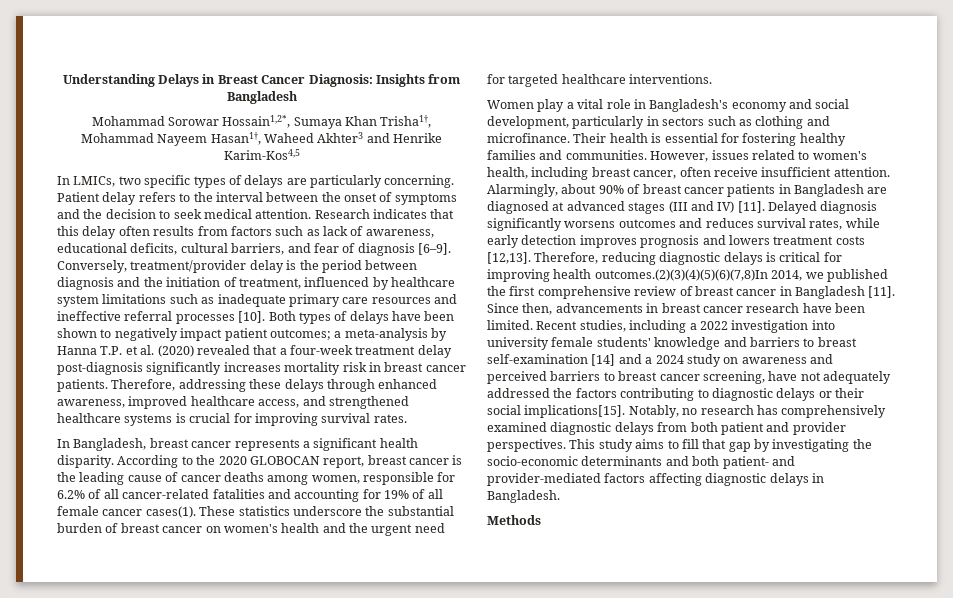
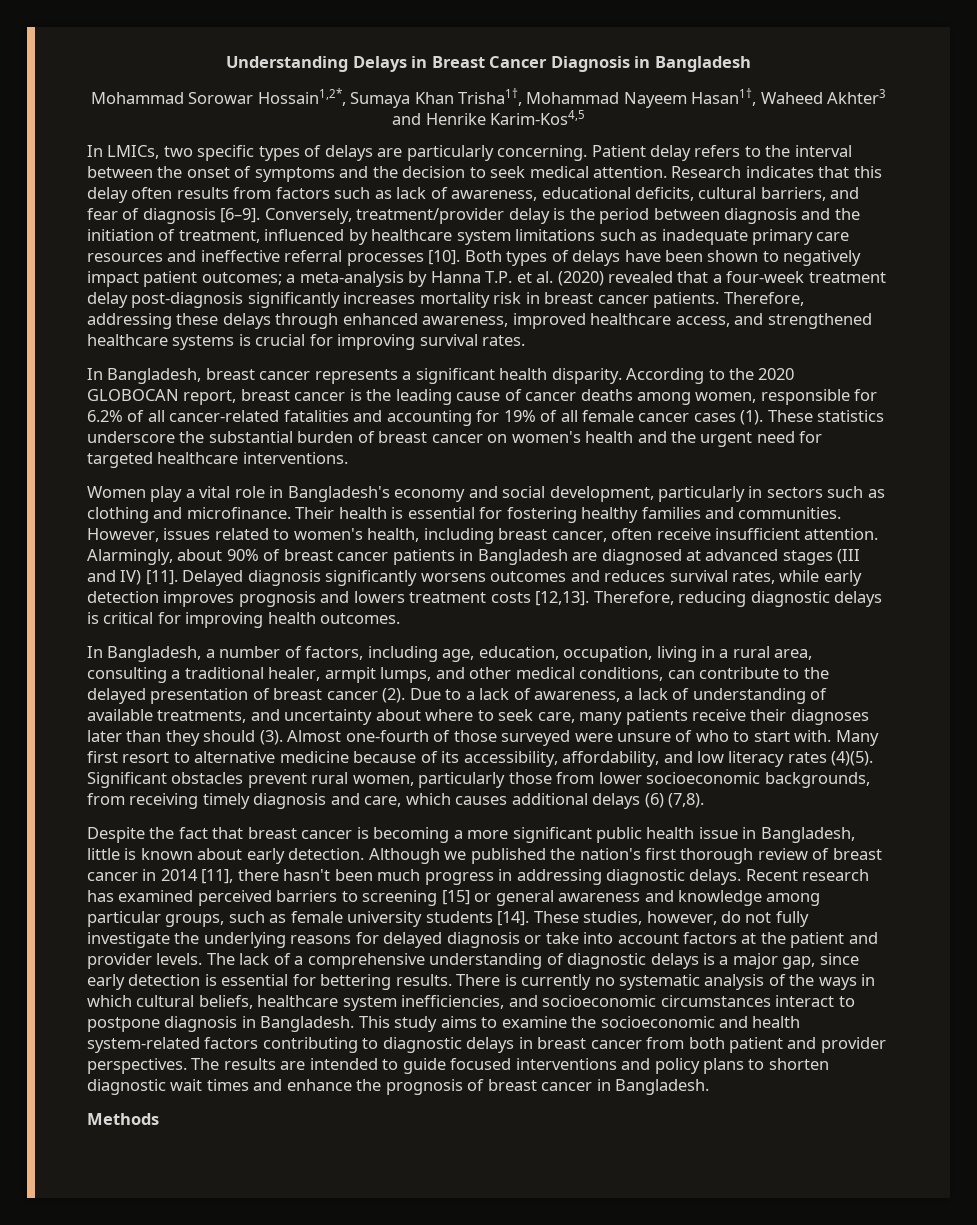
- Understanding Delays in Breast Cancer Diagnosis: Insights from Bangladesh
+ Understanding Delays in Breast Cancer Diagnosis in Bangladesh
- According to the 2020 GLOBOCAN report, breast cancer is the leading cause of cancer deaths among women, responsible for 6.2% of all cancer-related fatalities and accounting for 19% of all female cancer cases(1).
+ According to the 2020 GLOBOCAN report, breast cancer is the leading cause of cancer deaths among women, responsible for 6.2% of all cancer-related fatalities and accounting for 19% of all female cancer cases (1).
- Therefore, reducing diagnostic delays is critical for improving health outcomes.(2)(3)(4)(5)(6)(7,8)In 2014, we published the first comprehensive review of breast cancer in Bangladesh [11]. Since then, advancements in breast cancer research have been limited. Recent studies, including a 2022 investigation into university female students' knowledge and barriers to breast self-examination [14] and a 2024 study on awareness and perceived barriers to breast cancer screening, have not adequately addressed the factors contributing to diagnostic delays or their social implications[15]. Notably, no research has comprehensively examined diagnostic delays from both patient and provider perspectives.
+ Therefore, reducing diagnostic delays is critical for improving health outcomes.
+ In Bangladesh, a number of factors, including age, education, occupation, living in a rural area, consulting a traditional healer, armpit lumps, and other medical conditions, can contribute to the delayed presentation of breast cancer (2). Due to a lack of awareness, a lack of understanding of available treatments, and uncertainty about where to seek care, many patients receive their diagnoses later than they should (3). Almost one-fourth of those surveyed were unsure of who to start with. Many first resort to alternative medicine because of its accessibility, affordability, and low literacy rates (4)(5). Significant obstacles prevent rural women, particularly those from lower socioeconomic backgrounds, from receiving timely diagnosis and care, which causes additional delays (6) (7,8).
+ Despite the fact that breast cancer is becoming a more significant public health issue in Bangladesh, little is known about early detection. Although we published the nation's first thorough review of breast cancer in 2014 [11], there hasn't been much progress in addressing diagnostic delays. Recent research has examined perceived barriers to screening [15] or general awareness and knowledge among particular groups, such as female university students [14]. These studies, however, do not fully investigate the underlying reasons for delayed diagnosis or take into account factors at the patient and provider levels. The lack of a comprehensive understanding of diagnostic delays is a major gap, since early detection is essential for bettering results. There is currently no systematic analysis of the ways in which cultural beliefs, healthcare system inefficiencies, and socioeconomic circumstances interact to postpone diagnosis in Bangladesh. This study aims to examine the socioeconomic and health system-related factors contributing to diagnostic delays in breast cancer from both patient and provider perspectives.
- This study aims to fill that gap by investigating the socio-economic determinants and both patient- and provider-mediated factors affecting diagnostic delays in Bangladesh.
+ The results are intended to guide focused interventions and policy plans to shorten diagnostic wait times and enhance the prognosis of breast cancer in Bangladesh.

